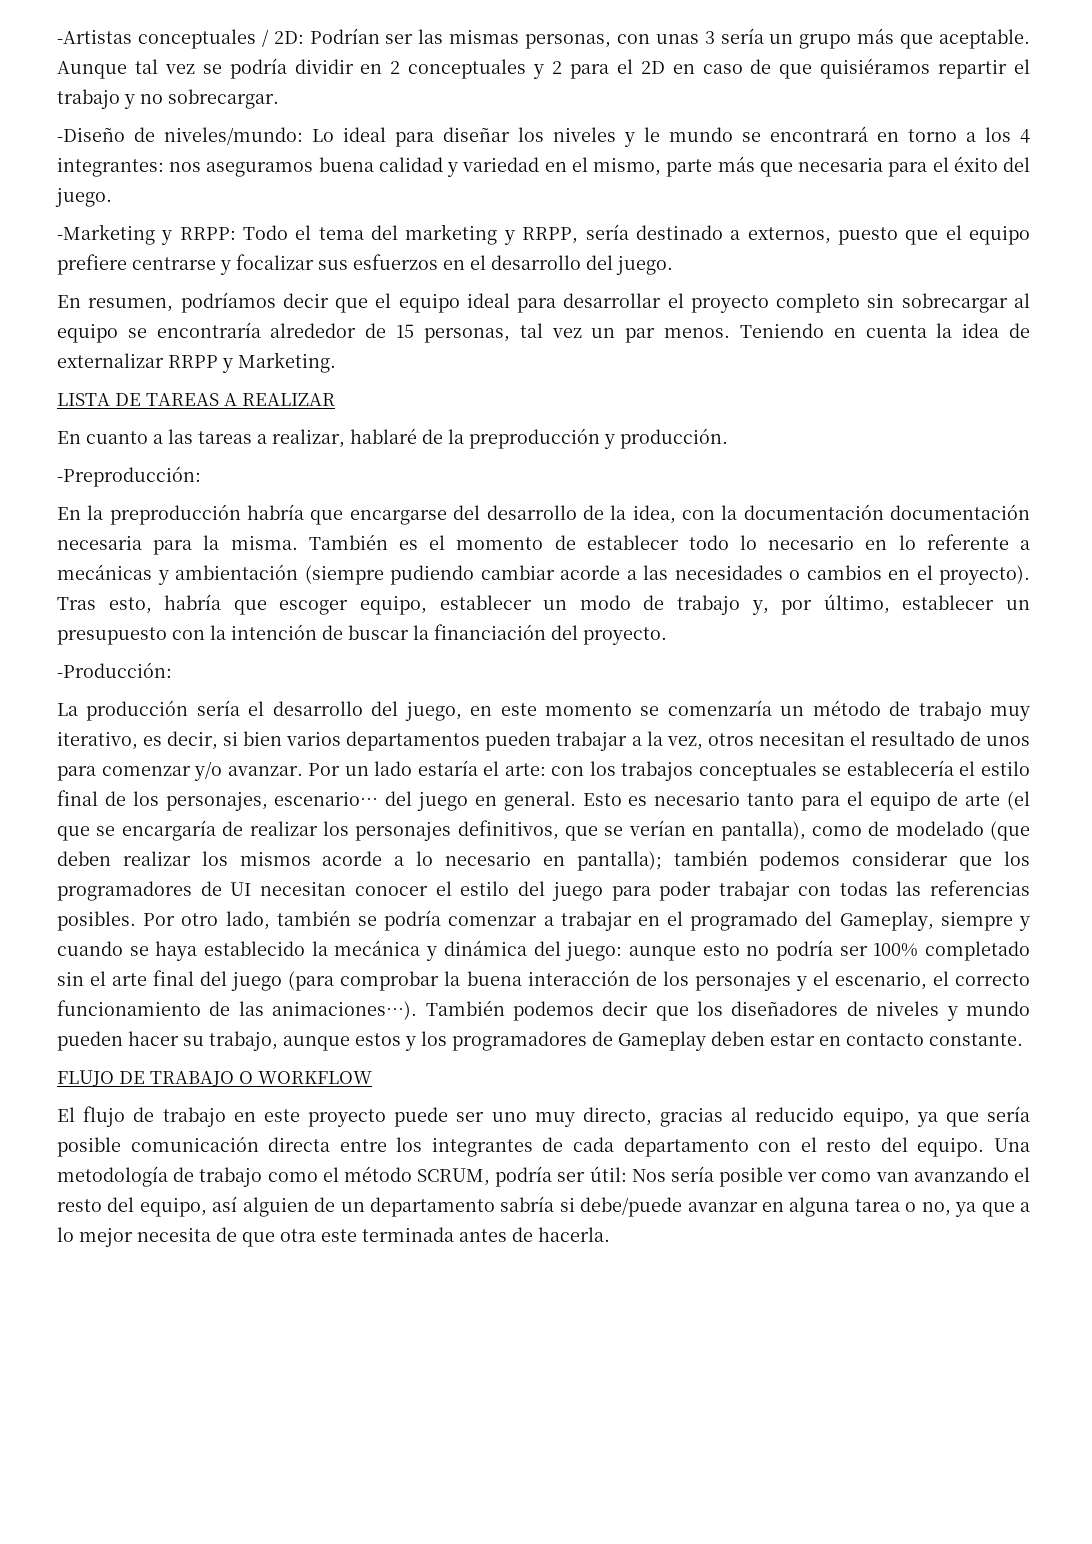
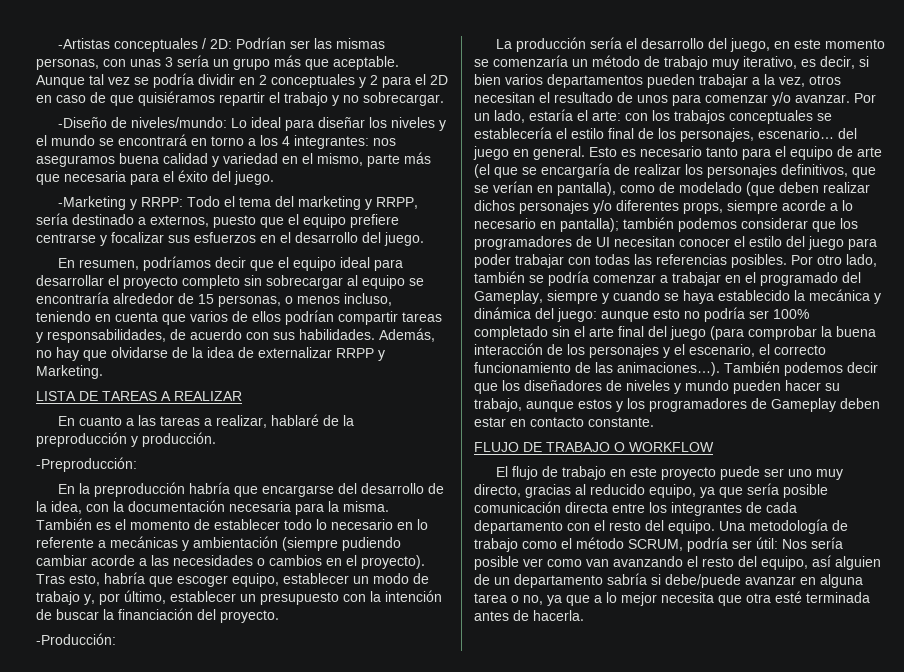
- -Diseño de niveles/mundo: Lo ideal para diseñar los niveles y le mundo se encontrará en torno a los 4 integrantes: nos aseguramos buena calidad y variedad en el mismo, parte más que necesaria para el éxito del juego.
+ -Diseño de niveles/mundo: Lo ideal para diseñar los niveles y el mundo se encontrará en torno a los 4 integrantes: nos aseguramos buena calidad y variedad en el mismo, parte más que necesaria para el éxito del juego.
- En resumen, podríamos decir que el equipo ideal para desarrollar el proyecto completo sin sobrecargar al equipo se encontraría alrededor de 15 personas, tal vez un par menos. Teniendo en cuenta la idea de externalizar RRPP y Marketing.
+ En resumen, podríamos decir que el equipo ideal para desarrollar el proyecto completo sin sobrecargar al equipo se encontraría alrededor de 15 personas, o menos incluso, teniendo en cuenta que varios de ellos podrían compartir tareas y responsabilidades, de acuerdo con sus habilidades. Además, no hay que olvidarse de la idea de externalizar RRPP y Marketing.
- En la preproducción habría que encargarse del desarrollo de la idea, con la documentación documentación necesaria para la misma.
+ En la preproducción habría que encargarse del desarrollo de la idea, con la documentación necesaria para la misma.
- Por un lado estaría el arte: con los trabajos conceptuales se establecería el estilo final de los personajes, escenario… del juego en general.
+ Por un lado, estaría el arte: con los trabajos conceptuales se establecería el estilo final de los personajes, escenario… del juego en general.
- Esto es necesario tanto para el equipo de arte (el que se encargaría de realizar los personajes definitivos, que se verían en pantalla), como de modelado (que deben realizar los mismos acorde a lo necesario en pantalla); también podemos considerar que los programadores de UI necesitan conocer el estilo del juego para poder trabajar con todas las referencias posibles.
+ Esto es necesario tanto para el equipo de arte (el que se encargaría de realizar los personajes definitivos, que se verían en pantalla), como de modelado (que deben realizar dichos personajes y/o diferentes props, siempre acorde a lo necesario en pantalla); también podemos considerar que los programadores de UI necesitan conocer el estilo del juego para poder trabajar con todas las referencias posibles.
- Una metodología de trabajo como el método SCRUM, podría ser útil: Nos sería posible ver como van avanzando el resto del equipo, así alguien de un departamento sabría si debe/puede avanzar en alguna tarea o no, ya que a lo mejor necesita de que otra este terminada antes de hacerla.
+ Una metodología de trabajo como el método SCRUM, podría ser útil: Nos sería posible ver como van avanzando el resto del equipo, así alguien de un departamento sabría si debe/puede avanzar en alguna tarea o no, ya que a lo mejor necesita que otra esté terminada antes de hacerla.

